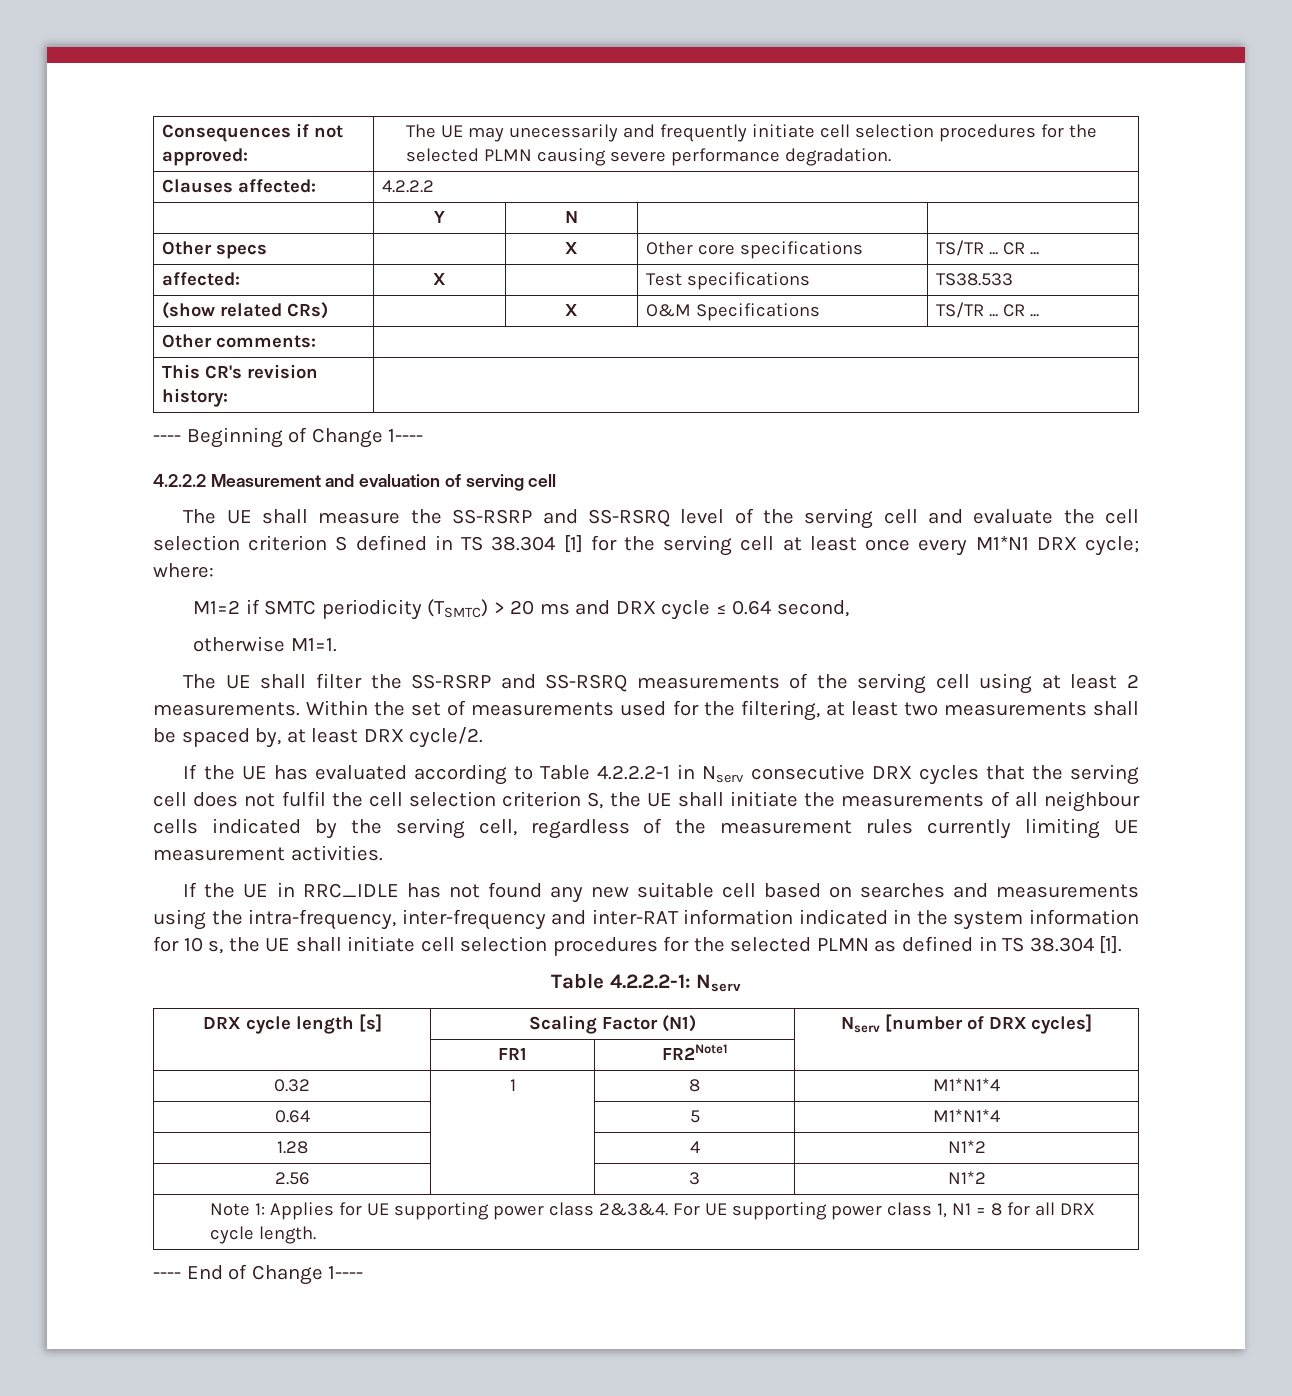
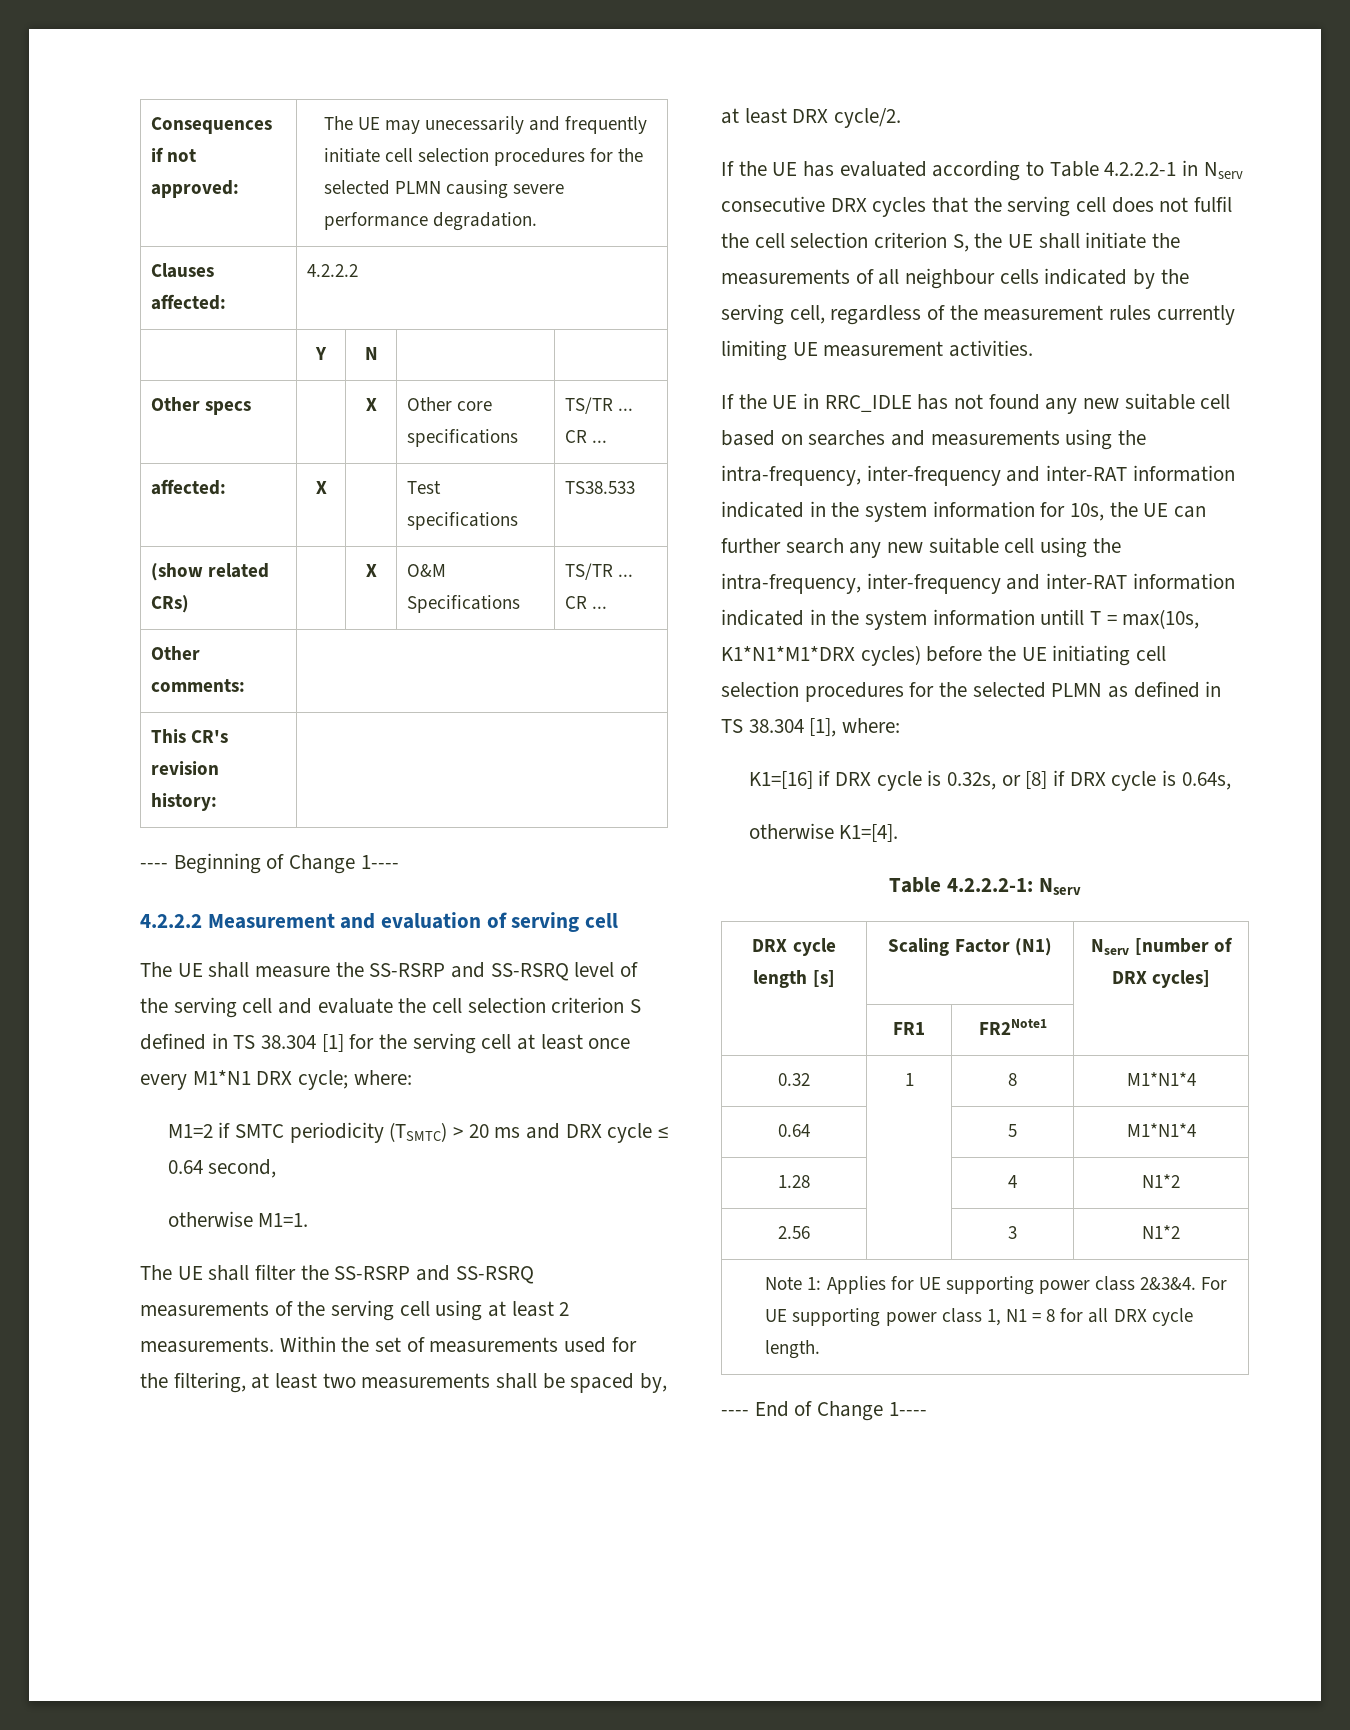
- If the UE in RRC_IDLE has not found any new suitable cell based on searches and measurements using the intra-frequency, inter-frequency and inter-RAT information indicated in the system information for 10 s, the UE shall initiate cell selection procedures for the selected PLMN as defined in TS 38.304 [1].
+ If the UE in RRC_IDLE has not found any new suitable cell based on searches and measurements using the intra-frequency, inter-frequency and inter-RAT information indicated in the system information for 10s, the UE can further search any new suitable cell using the intra-frequency, inter-frequency and inter-RAT information indicated in the system information untill T = max(10s, K1*N1*M1*DRX cycles) before the UE initiating cell selection procedures for the selected PLMN as defined in TS 38.304 [1], where:
+ K1=[16] if DRX cycle is 0.32s, or [8] if DRX cycle is 0.64s,
+ otherwise K1=[4].

